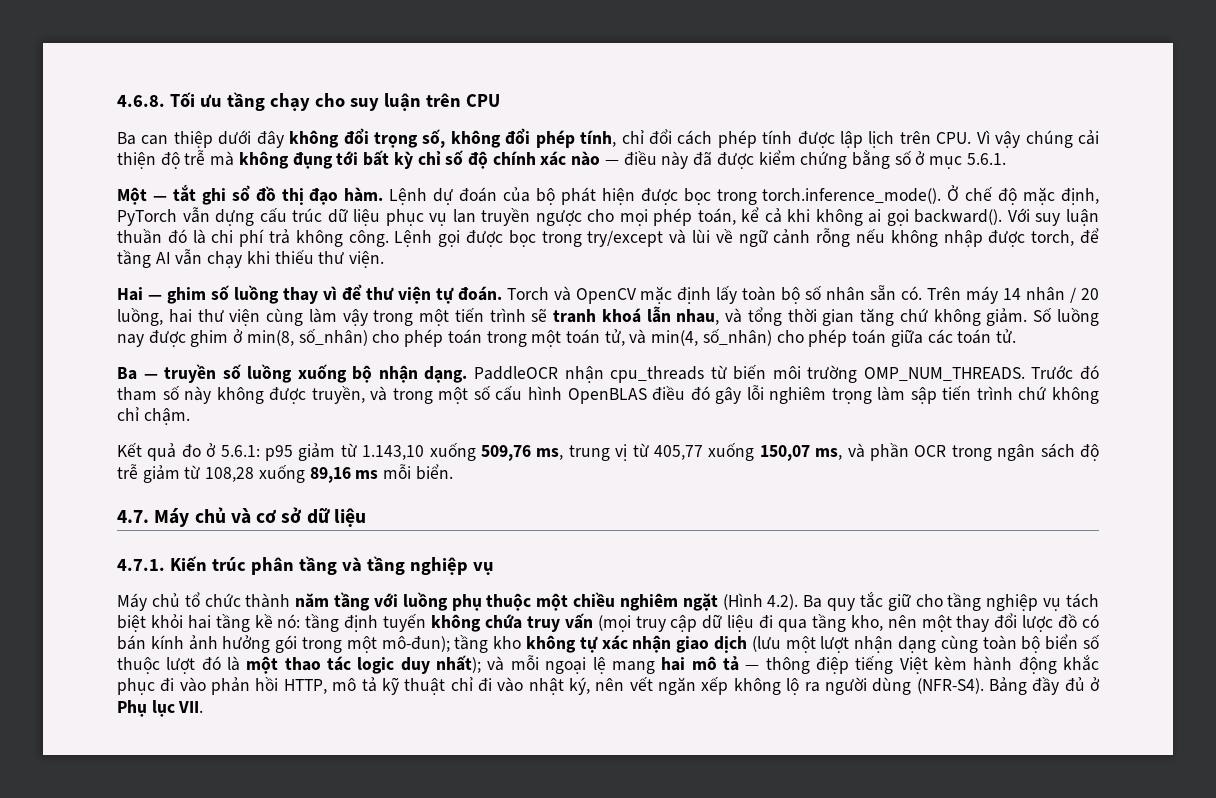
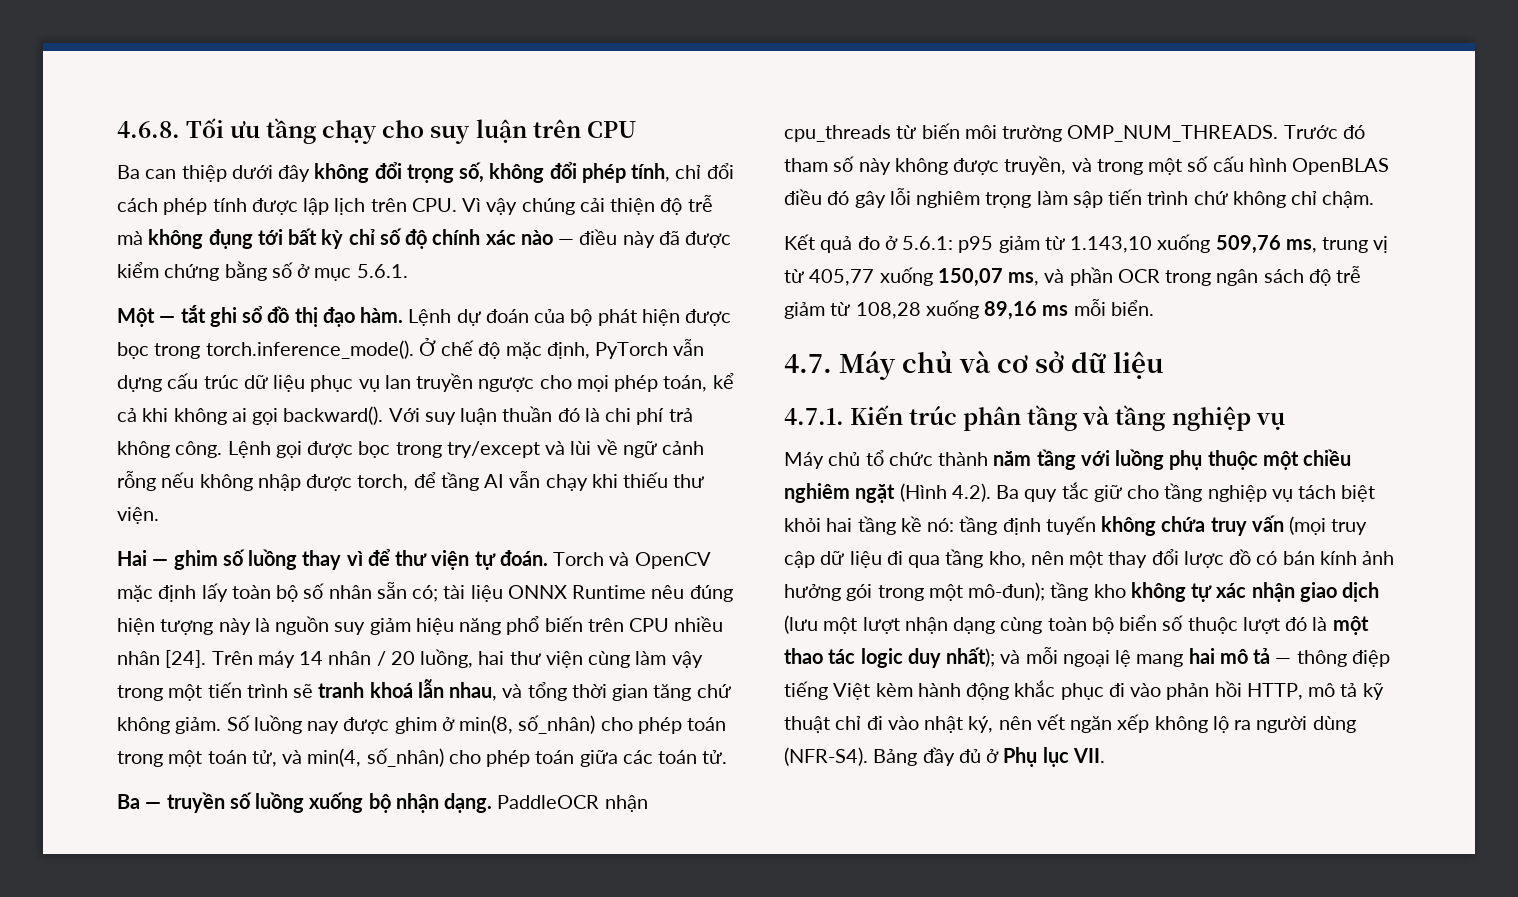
- Torch và OpenCV mặc định lấy toàn bộ số nhân sẵn có.
+ Torch và OpenCV mặc định lấy toàn bộ số nhân sẵn có; tài liệu ONNX Runtime nêu đúng hiện tượng này là nguồn suy giảm hiệu năng phổ biến trên CPU nhiều nhân [24].

